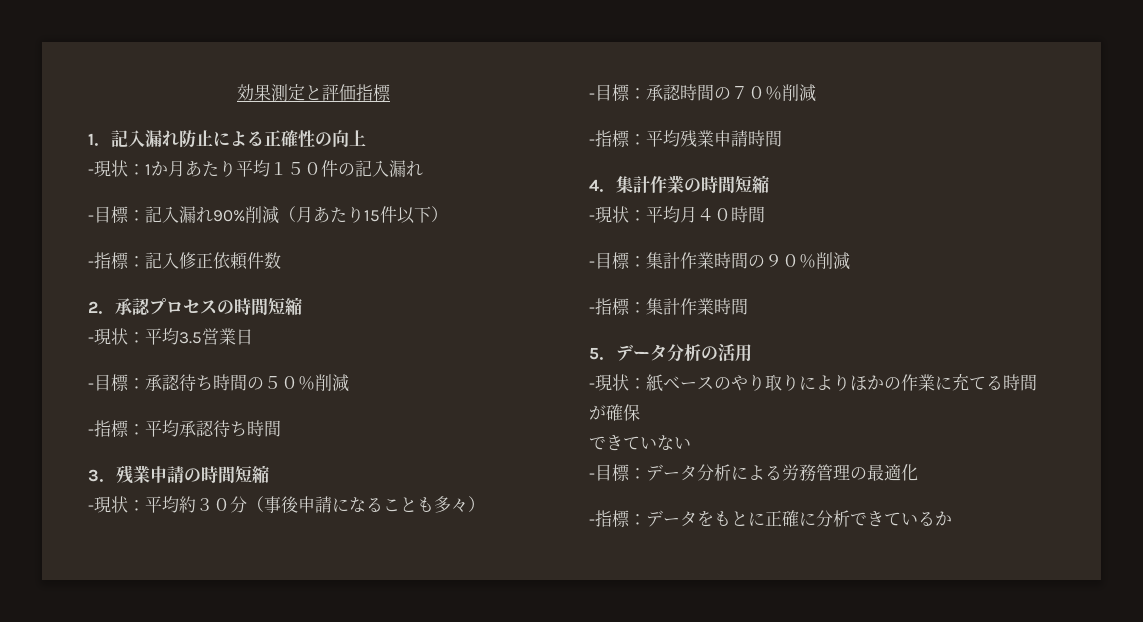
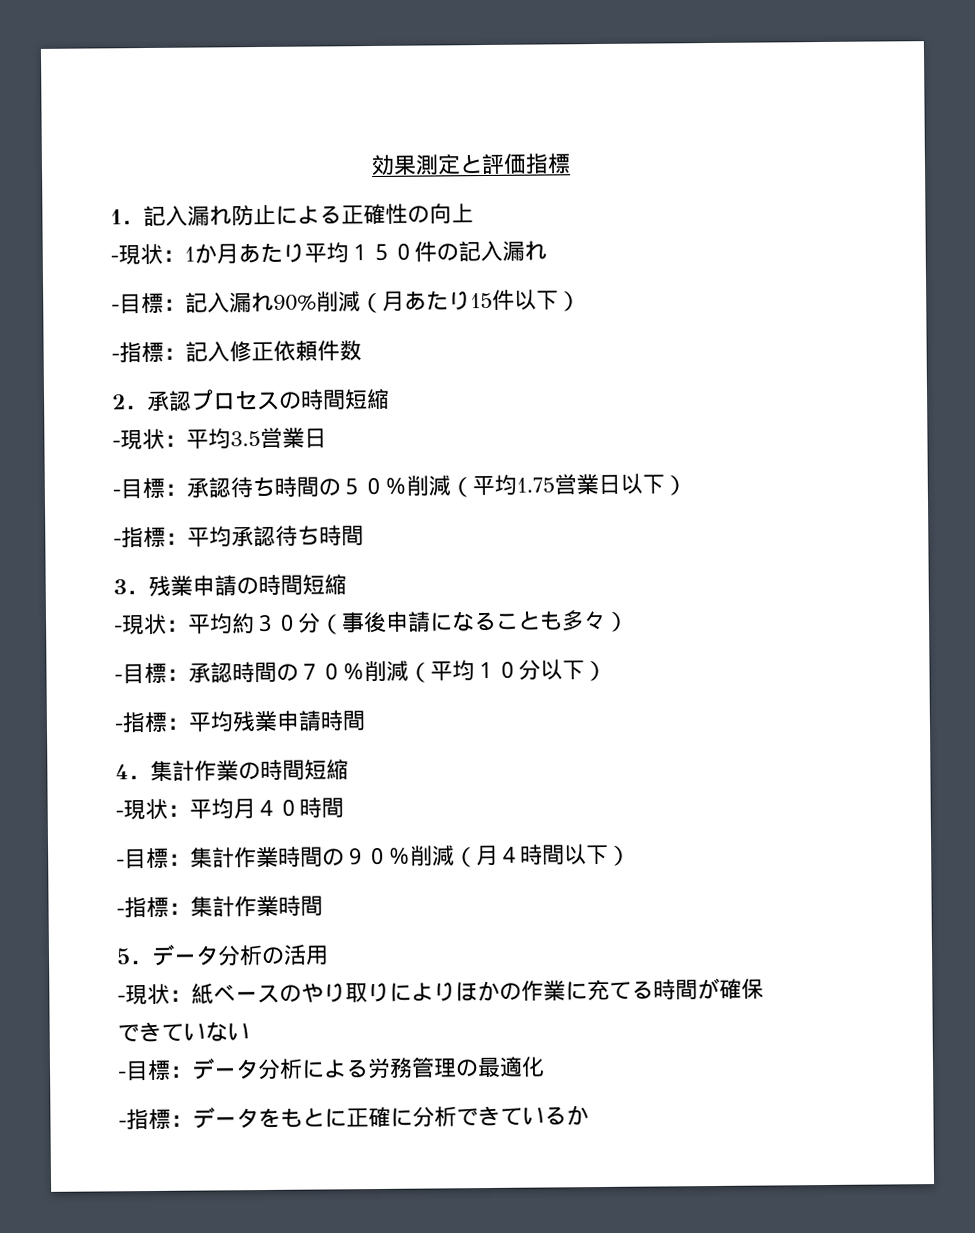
- -目標：承認待ち時間の５０％削減
+ -目標：承認待ち時間の５０％削減（平均1.75営業日以下）
- -目標：承認時間の７０％削減
+ -目標：承認時間の７０％削減（平均１０分以下）
- -目標：集計作業時間の９０％削減
+ -目標：集計作業時間の９０％削減（月４時間以下）

